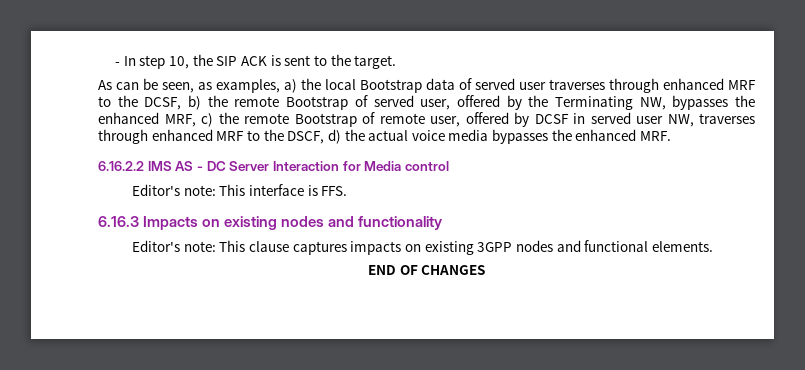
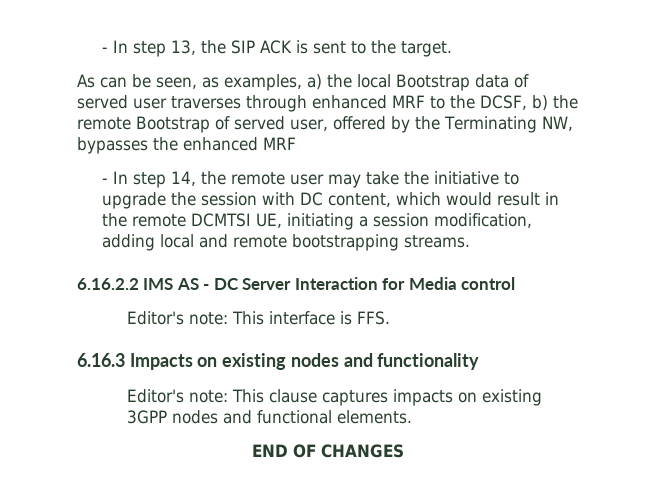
- - In step 10, the SIP ACK is sent to the target.
+ - In step 13, the SIP ACK is sent to the target.
- As can be seen, as examples, a) the local Bootstrap data of served user traverses through enhanced MRF to the DCSF, b) the remote Bootstrap of served user, offered by the Terminating NW, bypasses the enhanced MRF, c) the remote Bootstrap of remote user, offered by DCSF in served user NW, traverses through enhanced MRF to the DSCF, d) the actual voice media bypasses the enhanced MRF.
+ As can be seen, as examples, a) the local Bootstrap data of served user traverses through enhanced MRF to the DCSF, b) the remote Bootstrap of served user, offered by the Terminating NW, bypasses the enhanced MRF
+ - In step 14, the remote user may take the initiative to upgrade the session with DC content, which would result in the remote DCMTSI UE, initiating a session modification, adding local and remote bootstrapping streams.

